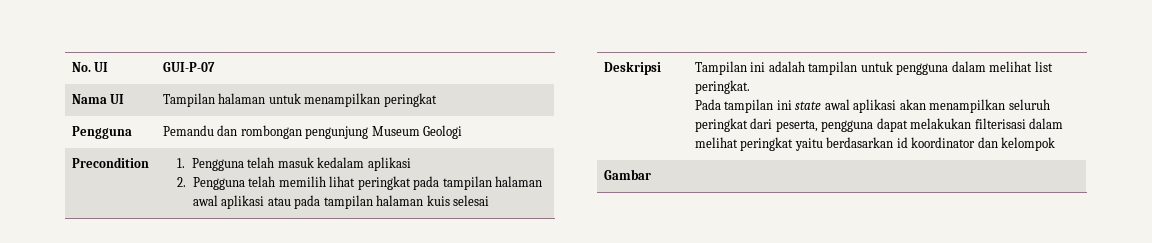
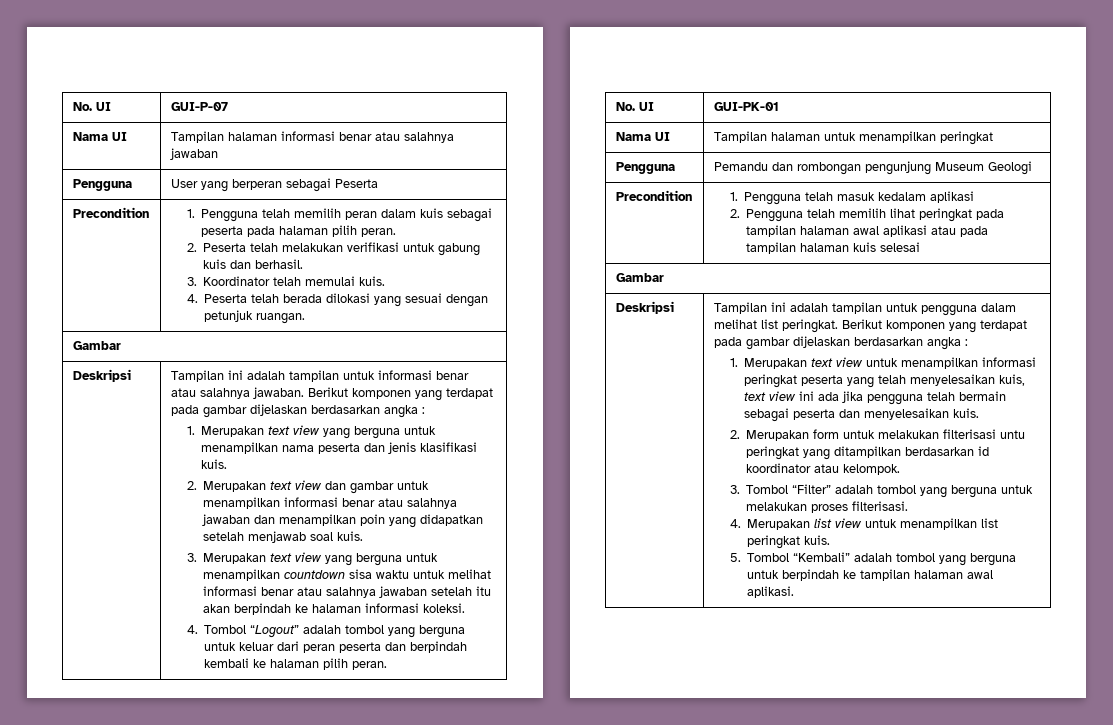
+ Nama UI | Tampilan halaman informasi benar atau salahnya jawaban
+ Pengguna | User yang berperan sebagai Peserta
+ Precondition | 1. Pengguna telah memilih peran dalam kuis sebagai peserta pada halaman pilih peran.
+ 2. Peserta telah melakukan verifikasi untuk gabung kuis dan berhasil.
+ 3. Koordinator telah memulai kuis.
+ 4. Peserta telah berada dilokasi yang sesuai dengan petunjuk ruangan.
+ Gambar
+ Deskripsi | Tampilan ini adalah tampilan untuk informasi benar atau salahnya jawaban. Berikut komponen yang terdapat pada gambar dijelaskan berdasarkan angka :
+ 1. Merupakan text view yang berguna untuk menampilkan nama peserta dan jenis klasifikasi kuis.
+ 2. Merupakan text view dan gambar untuk menampilkan informasi benar atau salahnya jawaban dan menampilkan poin yang didapatkan setelah menjawab soal kuis.
+ 3. Merupakan text view yang berguna untuk menampilkan countdown sisa waktu untuk melihat informasi benar atau salahnya jawaban setelah itu akan berpindah ke halaman informasi koleksi.
+ 4. Tombol “Logout” adalah tombol yang berguna untuk keluar dari peran peserta dan berpindah kembali ke halaman pilih peran.
+ No. UI | GUI-PK-01
  Precondition | 1. Pengguna telah masuk kedalam aplikasi
  2. Pengguna telah memilih lihat peringkat pada tampilan halaman awal aplikasi atau pada tampilan halaman kuis selesai
+ Gambar
- Tampilan ini adalah tampilan untuk pengguna dalam melihat list peringkat.
- Pada tampilan ini state awal aplikasi akan menampilkan seluruh peringkat dari peserta, pengguna dapat melakukan filterisasi dalam melihat peringkat yaitu berdasarkan id koordinator dan kelompok
- Gambar
+ Tampilan ini adalah tampilan untuk pengguna dalam melihat list peringkat. Berikut komponen yang terdapat pada gambar dijelaskan berdasarkan angka :
+ 1. Merupakan text view untuk menampilkan informasi peringkat peserta yang telah menyelesaikan kuis, text view ini ada jika pengguna telah bermain sebagai peserta dan menyelesaikan kuis.
+ 2. Merupakan form untuk melakukan filterisasi untu peringkat yang ditampilkan berdasarkan id koordinator atau kelompok.
+ 3. Tombol “Filter” adalah tombol yang berguna untuk melakukan proses filterisasi.
+ 4. Merupakan list view untuk menampilkan list peringkat kuis.
+ 5. Tombol “Kembali” adalah tombol yang berguna untuk berpindah ke tampilan halaman awal aplikasi.

